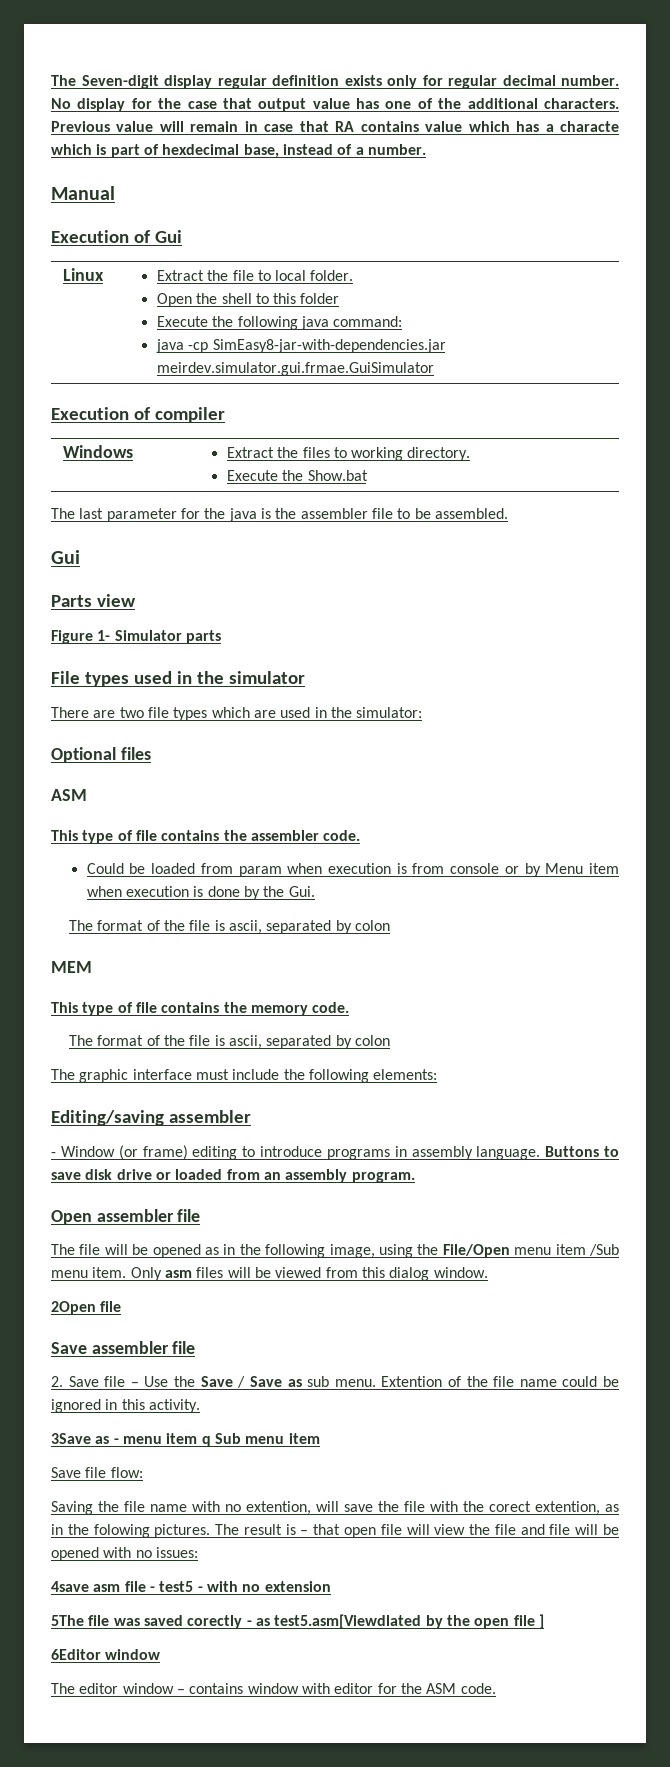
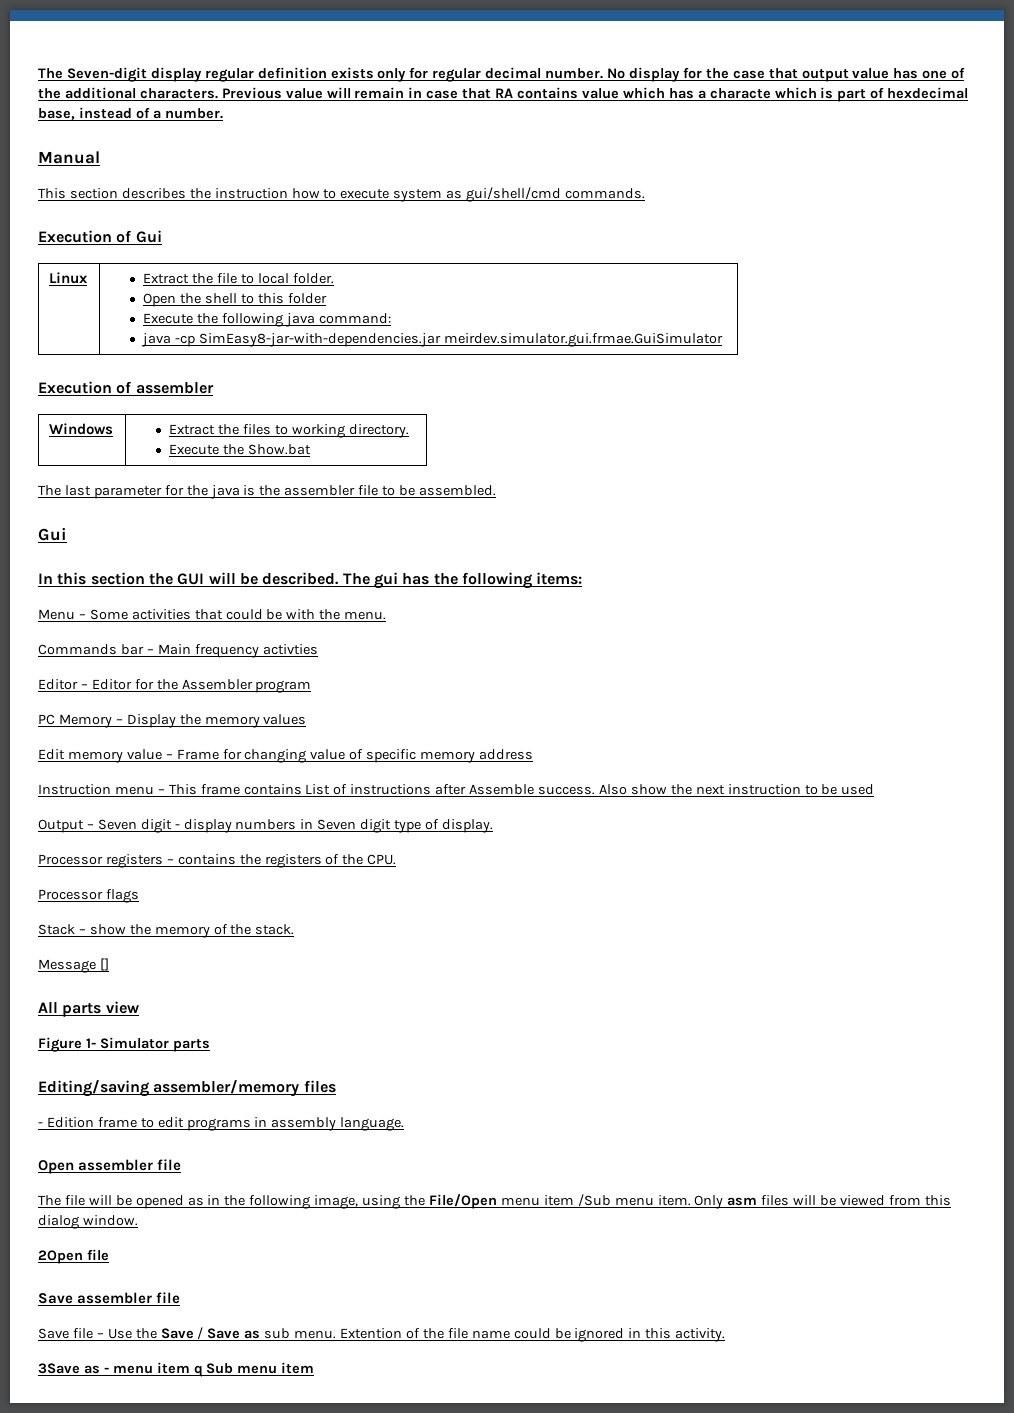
+ This section describes the instruction how to execute system as gui/shell/cmd commands.
- Execution of compiler
+ Execution of assembler
- Parts view
+ In this section the GUI will be described. The gui has the following items:
+ Menu – Some activities that could be with the menu.
+ Commands bar – Main frequency activties
+ Editor – Editor for the Assembler program
+ PC Memory – Display the memory values
+ Edit memory value – Frame for changing value of specific memory address
+ Instruction menu – This frame contains List of instructions after Assemble success. Also show the next instruction to be used
+ Output – Seven digit - display numbers in Seven digit type of display.
+ Processor registers – contains the registers of the CPU.
+ Processor flags
+ Stack – show the memory of the stack.
+ Message []
+ All parts view
- File types used in the simulator
- There are two file types which are used in the simulator:
- Optional files
- ASM
- This type of file contains the assembler code.
- Could be loaded from param when execution is from console or by Menu item when execution is done by the Gui.
- The format of the file is ascii, separated by colon
- MEM
- This type of file contains the memory code.
- The format of the file is ascii, separated by colon
- The graphic interface must include the following elements:
- Editing/saving assembler
- - Window (or frame) editing to introduce programs in assembly language. Buttons to save disk drive or loaded from an assembly program.
+ Editing/saving assembler/memory files
+ - Edition frame to edit programs in assembly language.
- 2. Save file – Use the Save / Save as sub menu.
+ Save file – Use the Save / Save as sub menu.
- Save file flow:
- Saving the file name with no extention, will save the file with the corect extention, as in the folowing pictures. The result is – that open file will view the file and file will be opened with no issues:
- 4save asm file - test5 - with no extension
- 5The file was saved corectly - as test5.asm[Viewdlated by the open file ]
- 6Editor window
- The editor window – contains window with editor for the ASM code.

